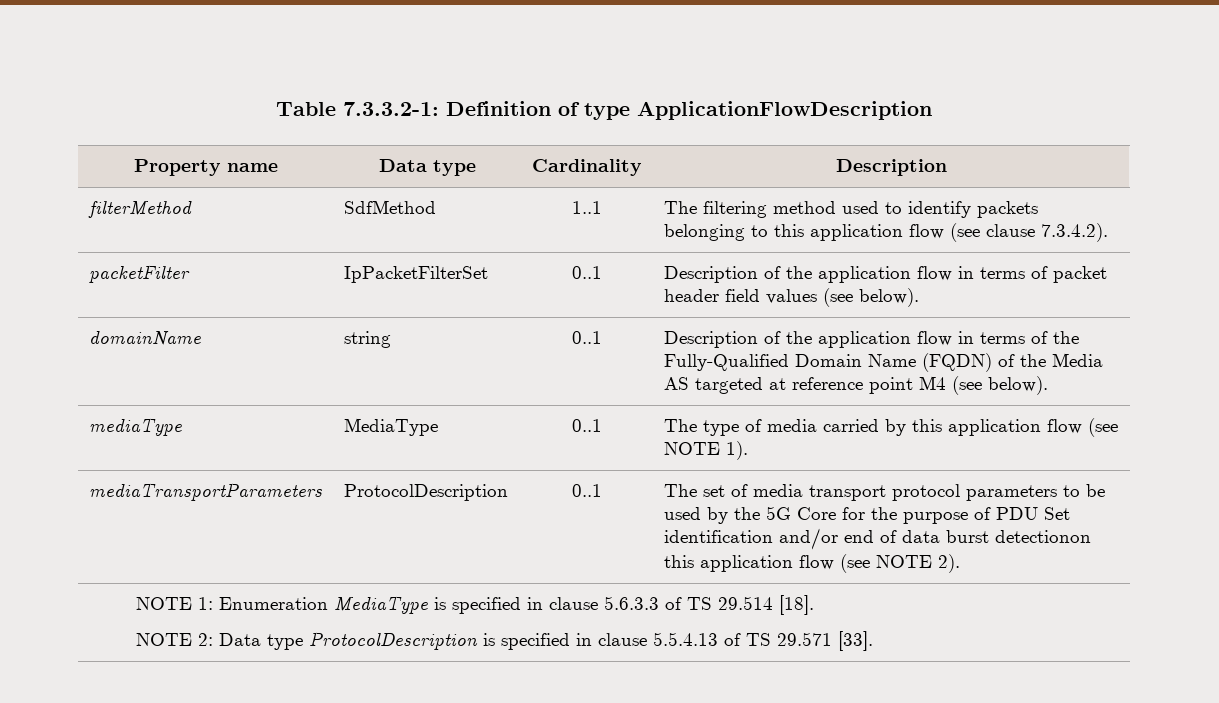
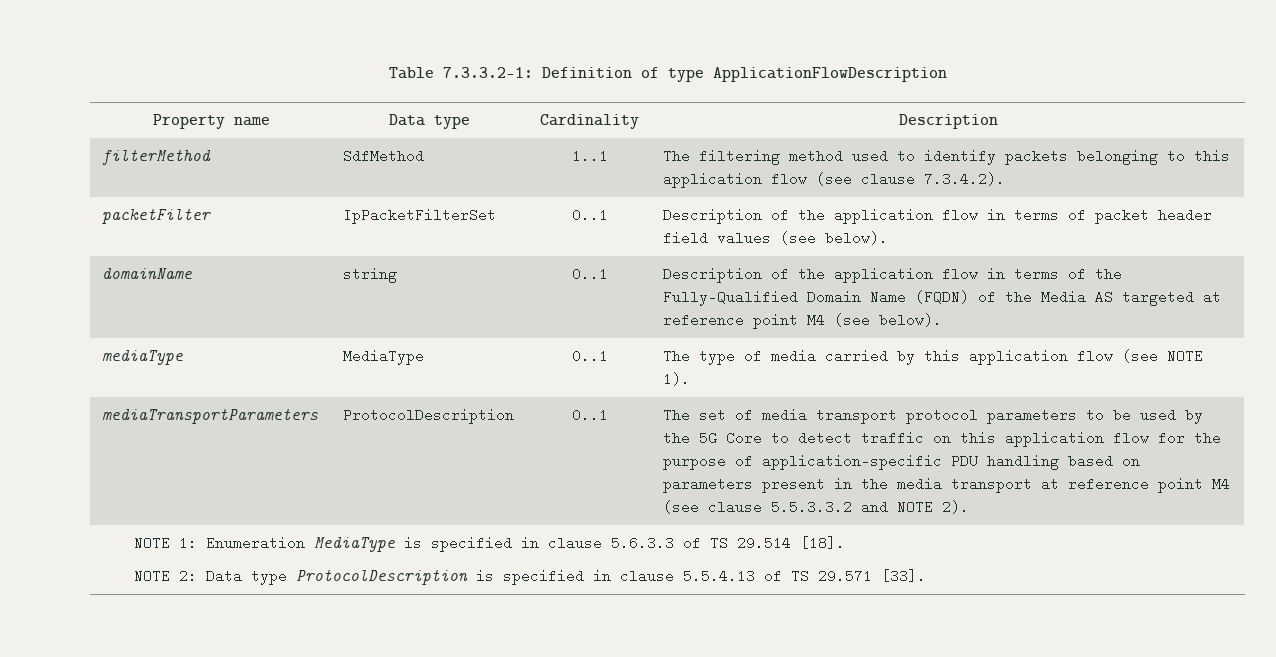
- The set of media transport protocol parameters to be used by the 5G Core for the purpose of PDU Set identification and/or end of data burst detectionon this application flow (see NOTE 2).
+ The set of media transport protocol parameters to be used by the 5G Core to detect traffic on this application flow for the purpose of application-specific PDU handling based on parameters present in the media transport at reference point M4 (see clause 5.5.3.3.2 and NOTE 2).

